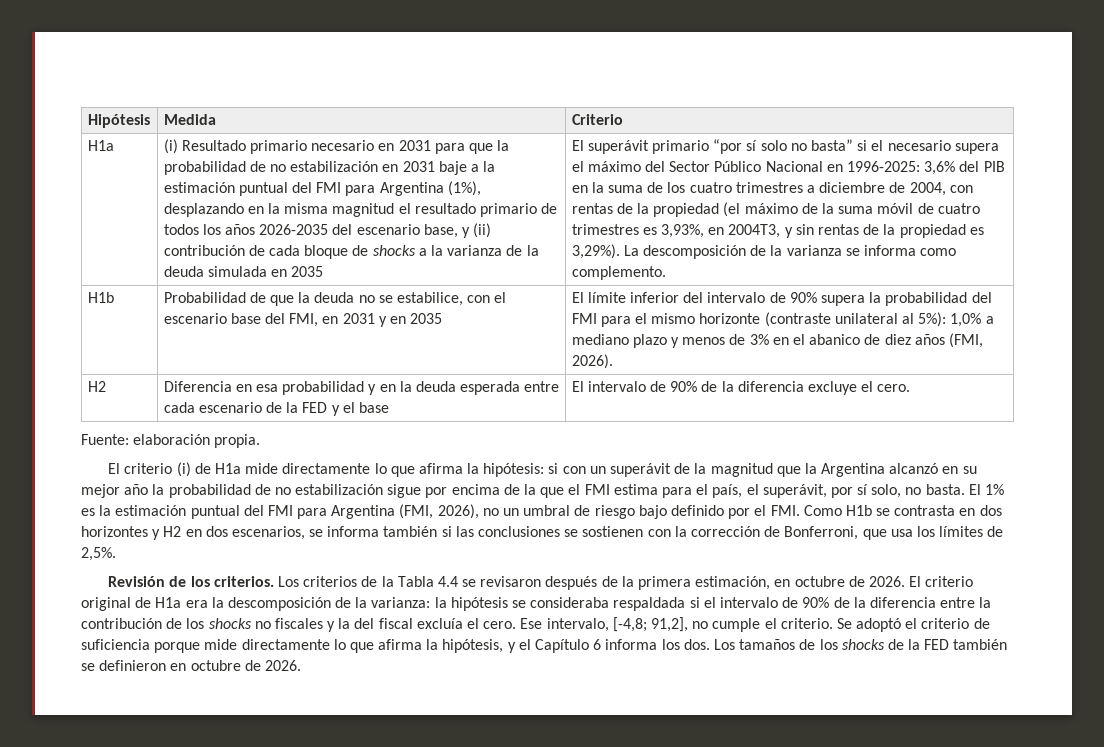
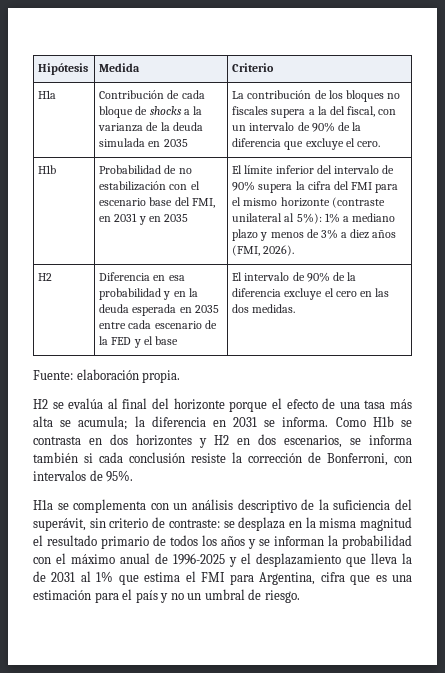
- (i) Resultado primario necesario en 2031 para que la probabilidad de no estabilización en 2031 baje a la estimación puntual del FMI para Argentina (1%), desplazando en la misma magnitud el resultado primario de todos los años 2026-2035 del escenario base, y (ii) contribución de cada bloque de shocks a la varianza de la deuda simulada en 2035
+ Contribución de cada bloque de shocks a la varianza de la deuda simulada en 2035
- El superávit primario “por sí solo no basta” si el necesario supera el máximo del Sector Público Nacional en 1996-2025: 3,6% del PIB en la suma de los cuatro trimestres a diciembre de 2004, con rentas de la propiedad (el máximo de la suma móvil de cuatro trimestres es 3,93%, en 2004T3, y sin rentas de la propiedad es 3,29%). La descomposición de la varianza se informa como complemento.
- H1b | Probabilidad de que la deuda no se estabilice, con el escenario base del FMI, en 2031 y en 2035
+ La contribución de los bloques no fiscales supera a la del fiscal, con un intervalo de 90% de la diferencia que excluye el cero.
+ H1b | Probabilidad de no estabilización con el escenario base del FMI, en 2031 y en 2035
- El límite inferior del intervalo de 90% supera la probabilidad del FMI para el mismo horizonte (contraste unilateral al 5%): 1,0% a mediano plazo y menos de 3% en el abanico de diez años (FMI, 2026).
+ El límite inferior del intervalo de 90% supera la cifra del FMI para el mismo horizonte (contraste unilateral al 5%): 1% a mediano plazo y menos de 3% a diez años (FMI, 2026).
- H2 | Diferencia en esa probabilidad y en la deuda esperada entre cada escenario de la FED y el base | El intervalo de 90% de la diferencia excluye el cero.
+ H2 | Diferencia en esa probabilidad y en la deuda esperada en 2035 entre cada escenario de la FED y el base | El intervalo de 90% de la diferencia excluye el cero en las dos medidas.
  Fuente: elaboración propia.
- El criterio (i) de H1a mide directamente lo que afirma la hipótesis: si con un superávit de la magnitud que la Argentina alcanzó en su mejor año la probabilidad de no estabilización sigue por encima de la que el FMI estima para el país, el superávit, por sí solo, no basta. El 1% es la estimación puntual del FMI para Argentina (FMI, 2026), no un umbral de riesgo bajo definido por el FMI. Como H1b se contrasta en dos horizontes y H2 en dos escenarios, se informa también si las conclusiones se sostienen con la corrección de Bonferroni, que usa los límites de 2,5%.
- Revisión de los criterios. Los criterios de la Tabla 4.4 se revisaron después de la primera estimación, en octubre de 2026. El criterio original de H1a era la descomposición de la varianza: la hipótesis se consideraba respaldada si el intervalo de 90% de la diferencia entre la contribución de los shocks no fiscales y la del fiscal excluía el cero. Ese intervalo, [-4,8; 91,2], no cumple el criterio. Se adoptó el criterio de suficiencia porque mide directamente lo que afirma la hipótesis, y el Capítulo 6 informa los dos. Los tamaños de los shocks de la FED también se definieron en octubre de 2026.
+ H2 se evalúa al final del horizonte porque el efecto de una tasa más alta se acumula; la diferencia en 2031 se informa. Como H1b se contrasta en dos horizontes y H2 en dos escenarios, se informa también si cada conclusión resiste la corrección de Bonferroni, con intervalos de 95%.
+ H1a se complementa con un análisis descriptivo de la suficiencia del superávit, sin criterio de contraste: se desplaza en la misma magnitud el resultado primario de todos los años y se informan la probabilidad con el máximo anual de 1996-2025 y el desplazamiento que lleva la de 2031 al 1% que estima el FMI para Argentina, cifra que es una estimación para el país y no un umbral de riesgo.

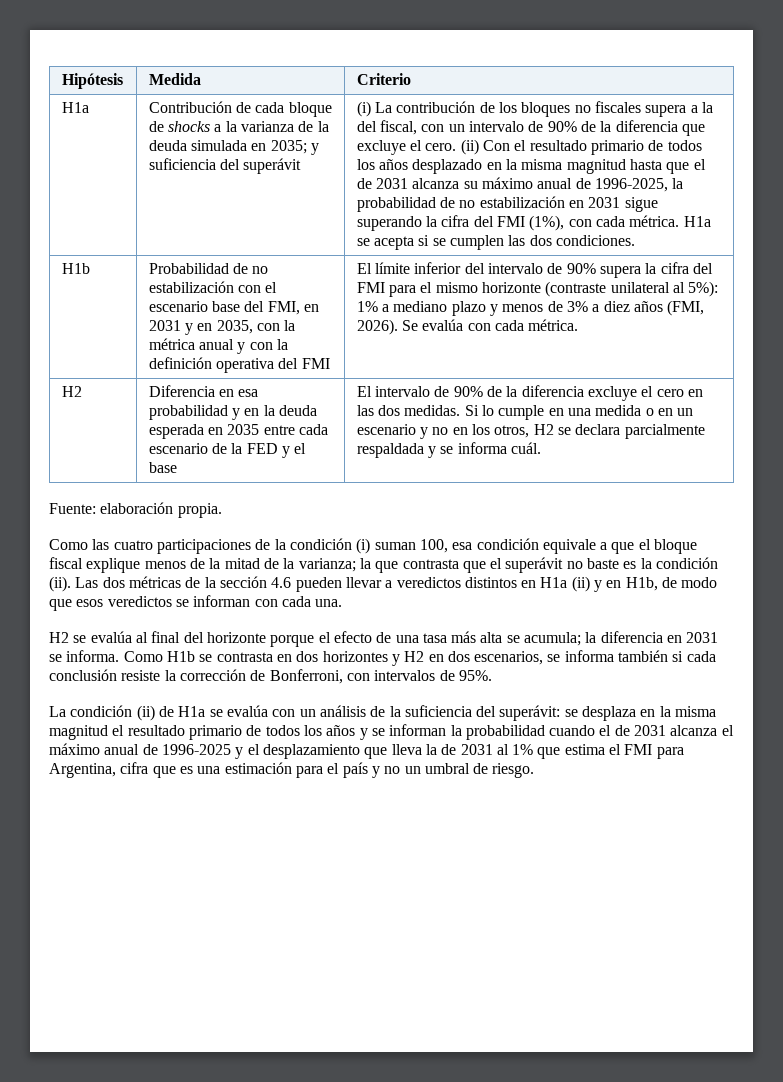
- Contribución de cada bloque de shocks a la varianza de la deuda simulada en 2035 | La contribución de los bloques no fiscales supera a la del fiscal, con un intervalo de 90% de la diferencia que excluye el cero.
+ Contribución de cada bloque de shocks a la varianza de la deuda simulada en 2035; y suficiencia del superávit | (i) La contribución de los bloques no fiscales supera a la del fiscal, con un intervalo de 90% de la diferencia que excluye el cero. (ii) Con el resultado primario de todos los años desplazado en la misma magnitud hasta que el de 2031 alcanza su máximo anual de 1996-2025, la probabilidad de no estabilización en 2031 sigue superando la cifra del FMI (1%), con cada métrica. H1a se acepta si se cumplen las dos condiciones.
- Probabilidad de no estabilización con el escenario base del FMI, en 2031 y en 2035
+ Probabilidad de no estabilización con el escenario base del FMI, en 2031 y en 2035, con la métrica anual y con la definición operativa del FMI
+ Se evalúa con cada métrica.
- El intervalo de 90% de la diferencia excluye el cero en las dos medidas.
+ El intervalo de 90% de la diferencia excluye el cero en las dos medidas. Si lo cumple en una medida o en un escenario y no en los otros, H2 se declara parcialmente respaldada y se informa cuál.
  Fuente: elaboración propia.
+ Como las cuatro participaciones de la condición (i) suman 100, esa condición equivale a que el bloque fiscal explique menos de la mitad de la varianza; la que contrasta que el superávit no baste es la condición (ii). Las dos métricas de la sección 4.6 pueden llevar a veredictos distintos en H1a (ii) y en H1b, de modo que esos veredictos se informan con cada una.
- H1a se complementa con un análisis descriptivo de la suficiencia del superávit, sin criterio de contraste: se desplaza en la misma magnitud el resultado primario de todos los años y se informan la probabilidad con el máximo anual de 1996-2025 y el desplazamiento que lleva la de 2031 al 1% que estima el FMI para Argentina, cifra que es una estimación para el país y no un umbral de riesgo.
+ La condición (ii) de H1a se evalúa con un análisis de la suficiencia del superávit: se desplaza en la misma magnitud el resultado primario de todos los años y se informan la probabilidad cuando el de 2031 alcanza el máximo anual de 1996-2025 y el desplazamiento que lleva la de 2031 al 1% que estima el FMI para Argentina, cifra que es una estimación para el país y no un umbral de riesgo.

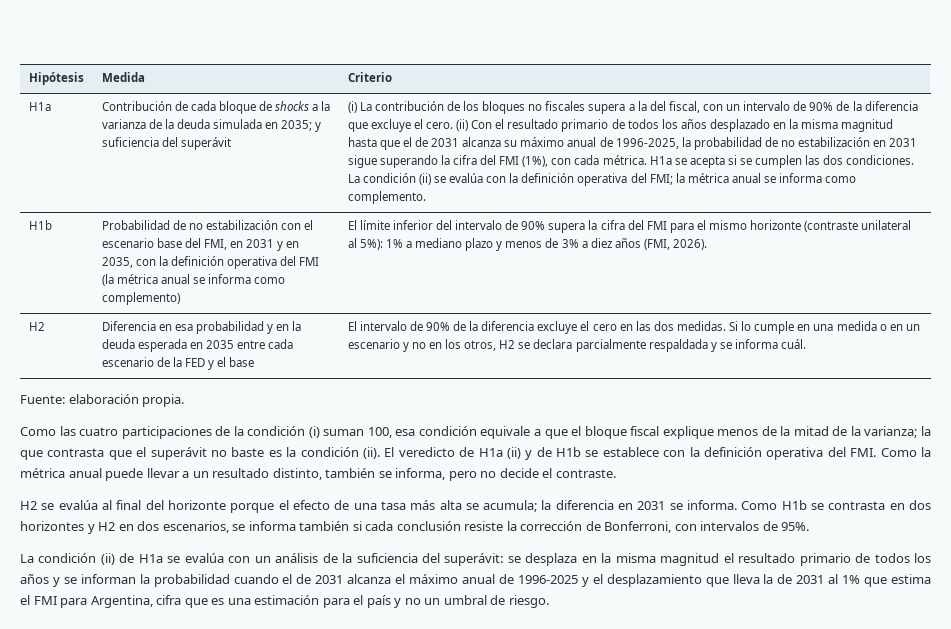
+ La condición (ii) se evalúa con la definición operativa del FMI; la métrica anual se informa como complemento.
- Probabilidad de no estabilización con el escenario base del FMI, en 2031 y en 2035, con la métrica anual y con la definición operativa del FMI
+ Probabilidad de no estabilización con el escenario base del FMI, en 2031 y en 2035, con la definición operativa del FMI (la métrica anual se informa como complemento)
- Se evalúa con cada métrica.
- Las dos métricas de la sección 4.6 pueden llevar a veredictos distintos en H1a (ii) y en H1b, de modo que esos veredictos se informan con cada una.
+ El veredicto de H1a (ii) y de H1b se establece con la definición operativa del FMI. Como la métrica anual puede llevar a un resultado distinto, también se informa, pero no decide el contraste.

